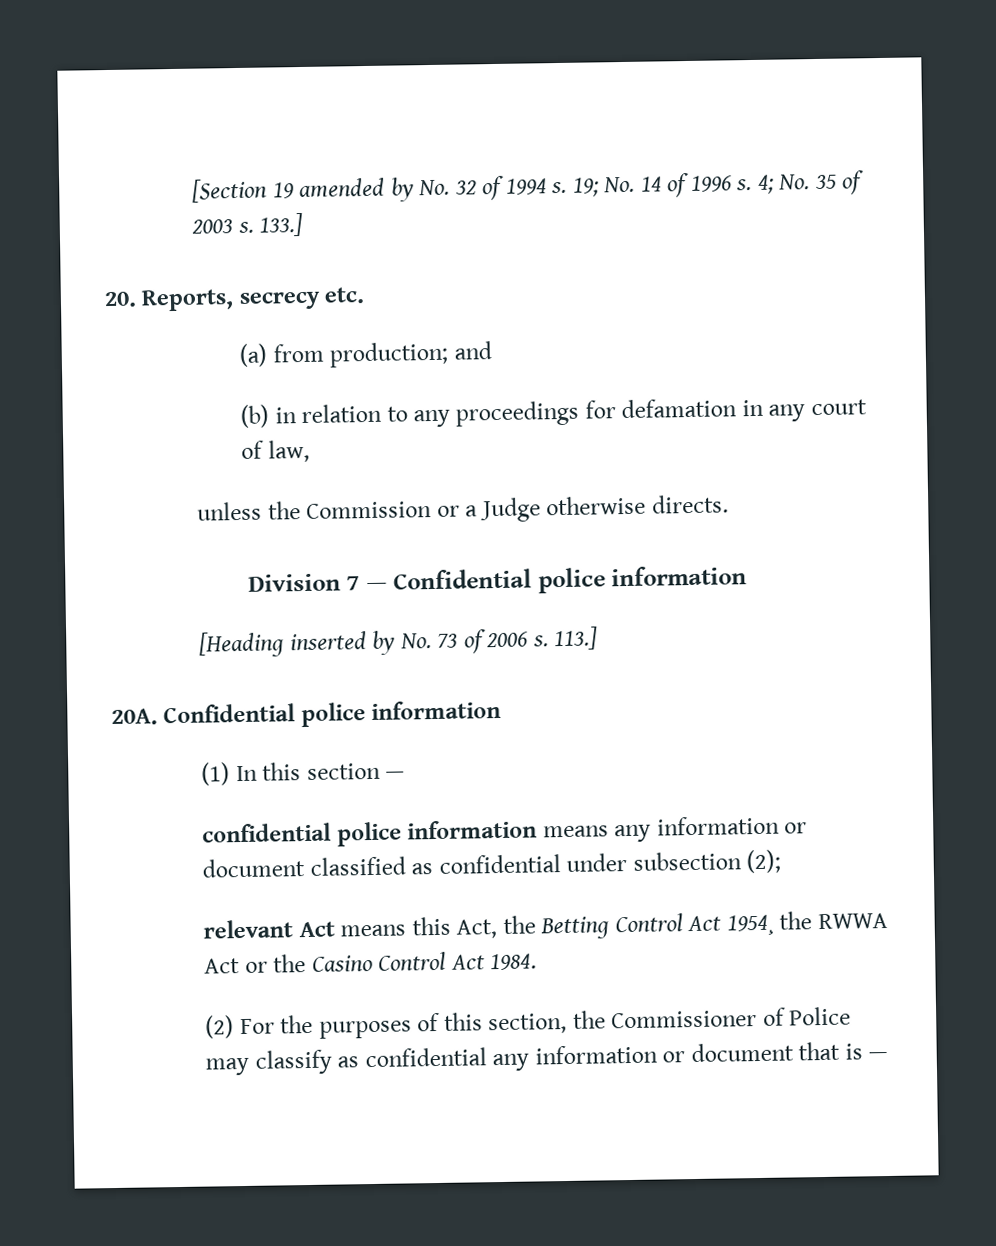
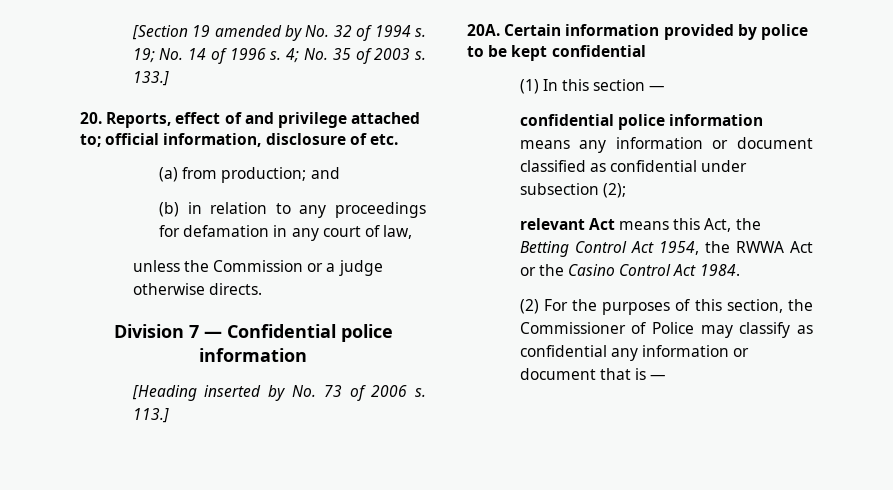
- 20. Reports, secrecy etc.
+ 20. Reports, effect of and privilege attached to; official information, disclosure of etc.
- unless the Commission or a Judge otherwise directs.
+ unless the Commission or a judge otherwise directs.
- 20A. Confidential police information
+ 20A. Certain information provided by police to be kept confidential
- relevant Act means this Act, the Betting Control Act 1954¸ the RWWA Act or the Casino Control Act 1984.
+ relevant Act means this Act, the Betting Control Act 1954, the RWWA Act or the Casino Control Act 1984.

